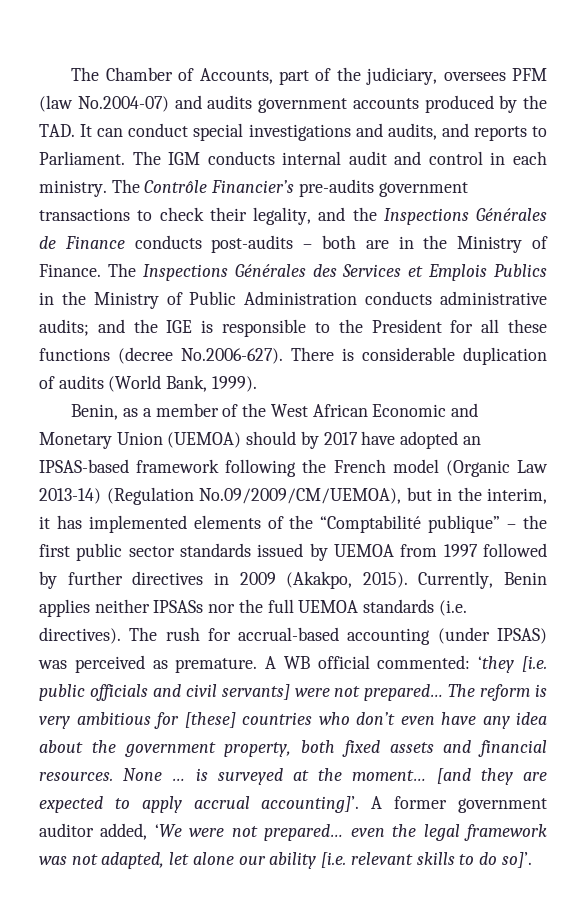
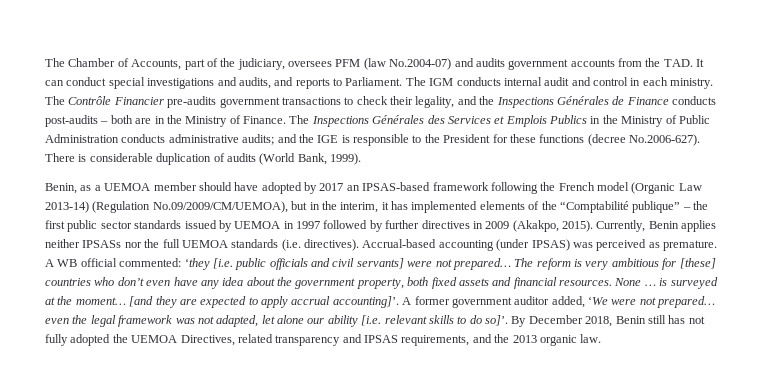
- The Chamber of Accounts, part of the judiciary, oversees PFM (law No.2004-07) and audits government accounts produced by the TAD. It can conduct special investigations and audits, and reports to Parliament.
+ The Chamber of Accounts, part of the judiciary, oversees PFM (law No.2004-07) and audits government accounts from the TAD. It can conduct special investigations and audits, and reports to Parliament.
- The Contrôle Financier’s pre-audits government transactions to check their legality, and the Inspections Générales de Finance conducts post-audits – both are in the Ministry of Finance.
+ The Contrôle Financier pre-audits government transactions to check their legality, and the Inspections Générales de Finance conducts post-audits – both are in the Ministry of Finance.
- The Inspections Générales des Services et Emplois Publics in the Ministry of Public Administration conducts administrative audits; and the IGE is responsible to the President for all these functions (decree No.2006-627). There is considerable duplication of audits (World Bank, 1999).
+ The Inspections Générales des Services et Emplois Publics in the Ministry of Public Administration conducts administrative audits; and the IGE is responsible to the President for these functions (decree No.2006-627). There is considerable duplication of audits (World Bank, 1999).
- Benin, as a member of the West African Economic and Monetary Union (UEMOA) should by 2017 have adopted an IPSAS-based framework following the French model (Organic Law 2013-14) (Regulation No.09/2009/CM/UEMOA), but in the interim, it has implemented elements of the “Comptabilité publique” – the first public sector standards issued by UEMOA from 1997 followed by further directives in 2009 (Akakpo, 2015).
+ Benin, as a UEMOA member should have adopted by 2017 an IPSAS-based framework following the French model (Organic Law 2013-14) (Regulation No.09/2009/CM/UEMOA), but in the interim, it has implemented elements of the “Comptabilité publique” – the first public sector standards issued by UEMOA in 1997 followed by further directives in 2009 (Akakpo, 2015).
- The rush for accrual-based accounting (under IPSAS) was perceived as premature.
+ Accrual-based accounting (under IPSAS) was perceived as premature.
+ By December 2018, Benin still has not fully adopted the UEMOA Directives, related transparency and IPSAS requirements, and the 2013 organic law.

